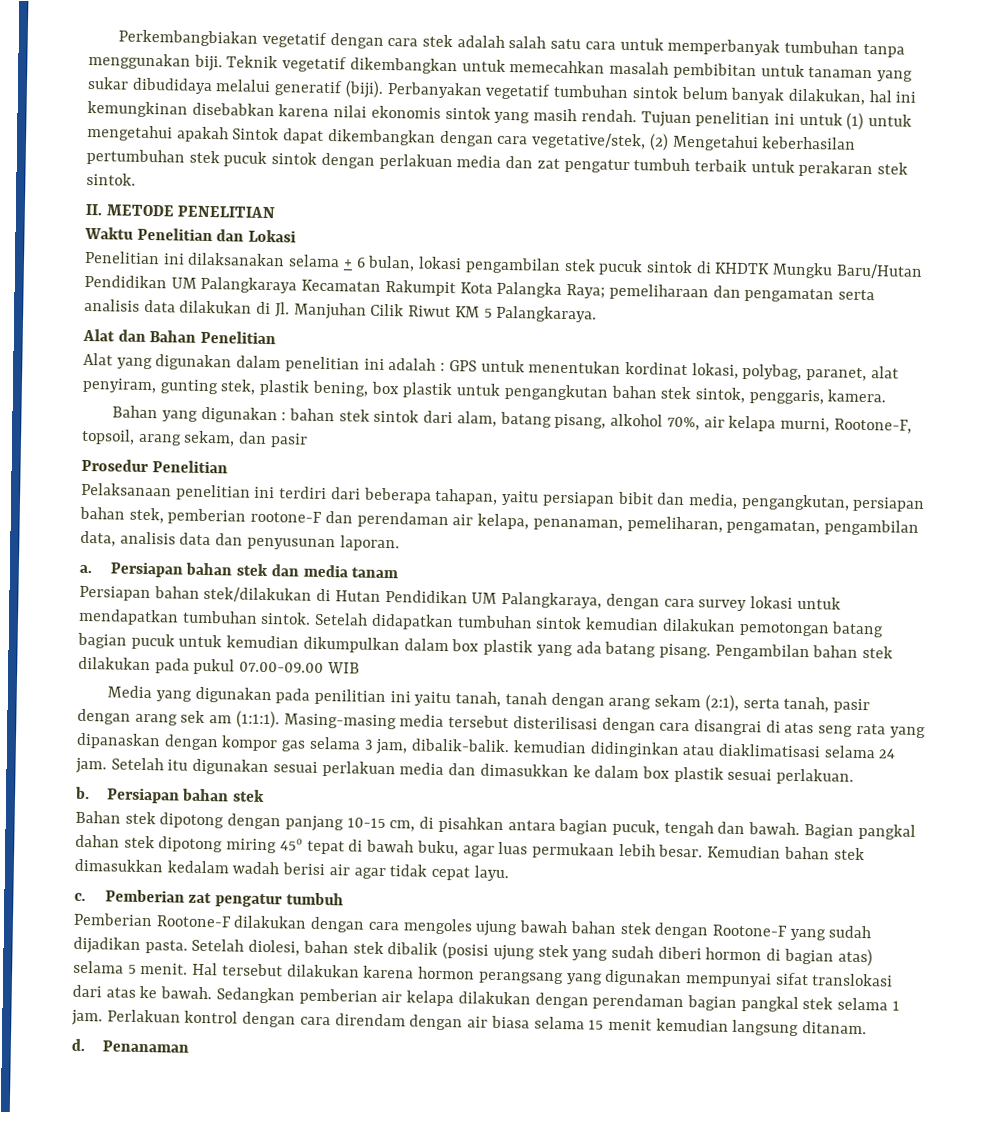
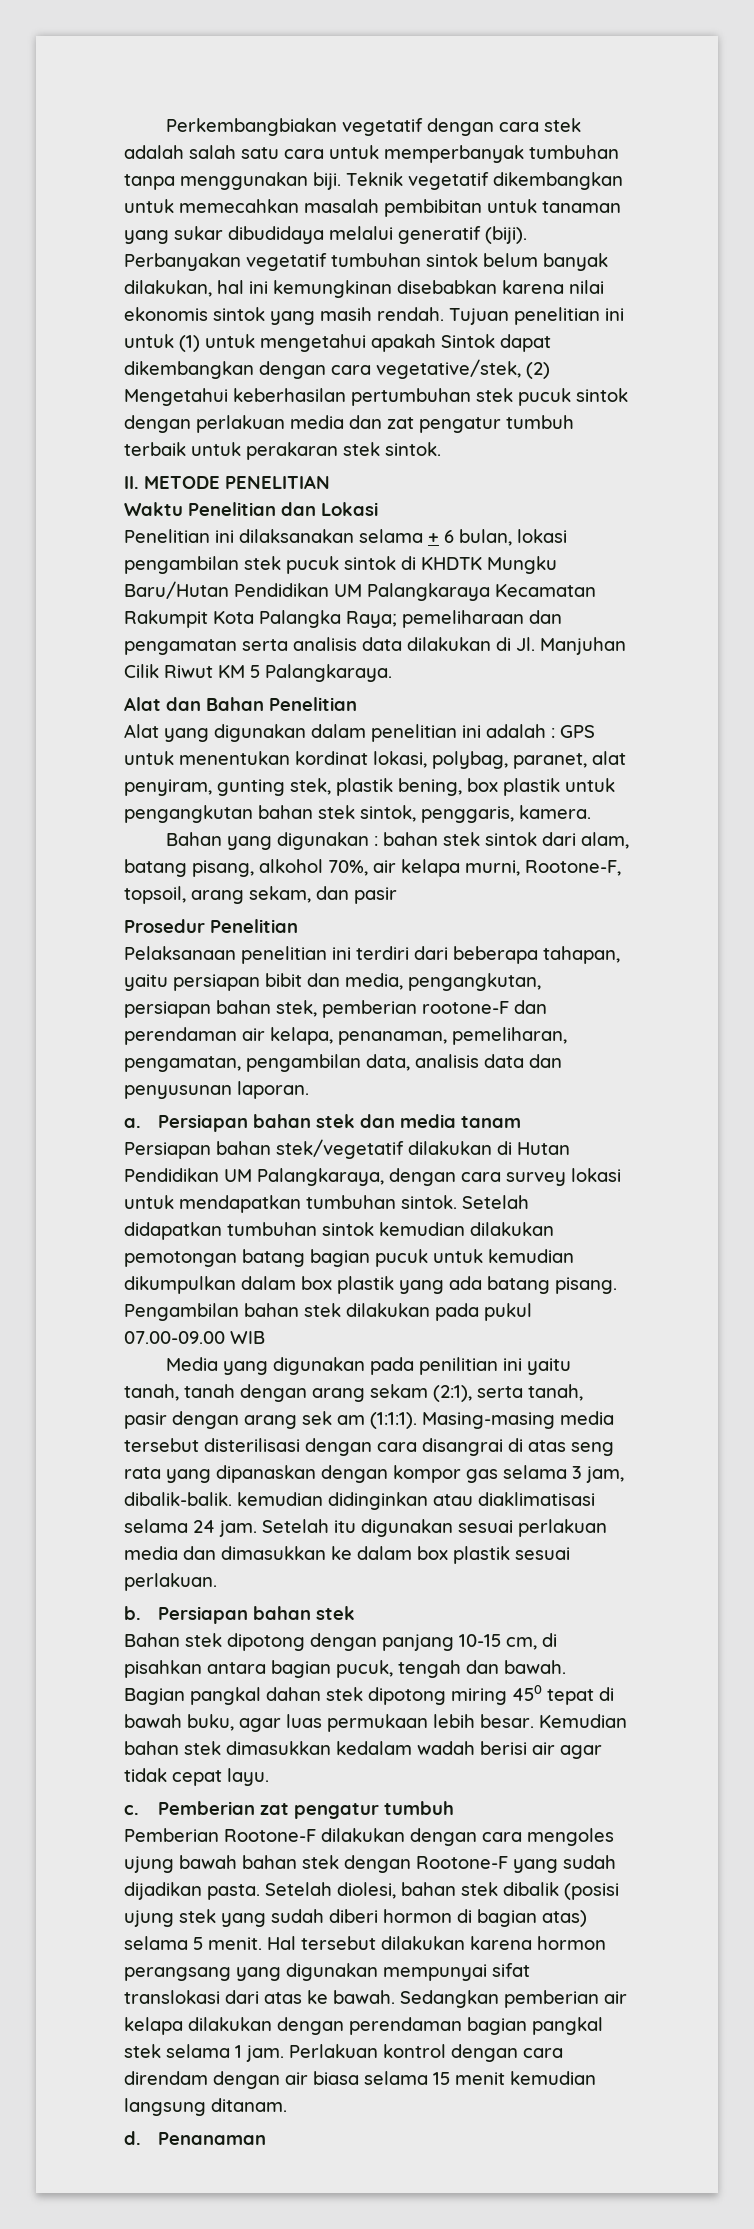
- Persiapan bahan stek/dilakukan di Hutan Pendidikan UM Palangkaraya, dengan cara survey lokasi untuk mendapatkan tumbuhan sintok.
+ Persiapan bahan stek/vegetatif dilakukan di Hutan Pendidikan UM Palangkaraya, dengan cara survey lokasi untuk mendapatkan tumbuhan sintok.

